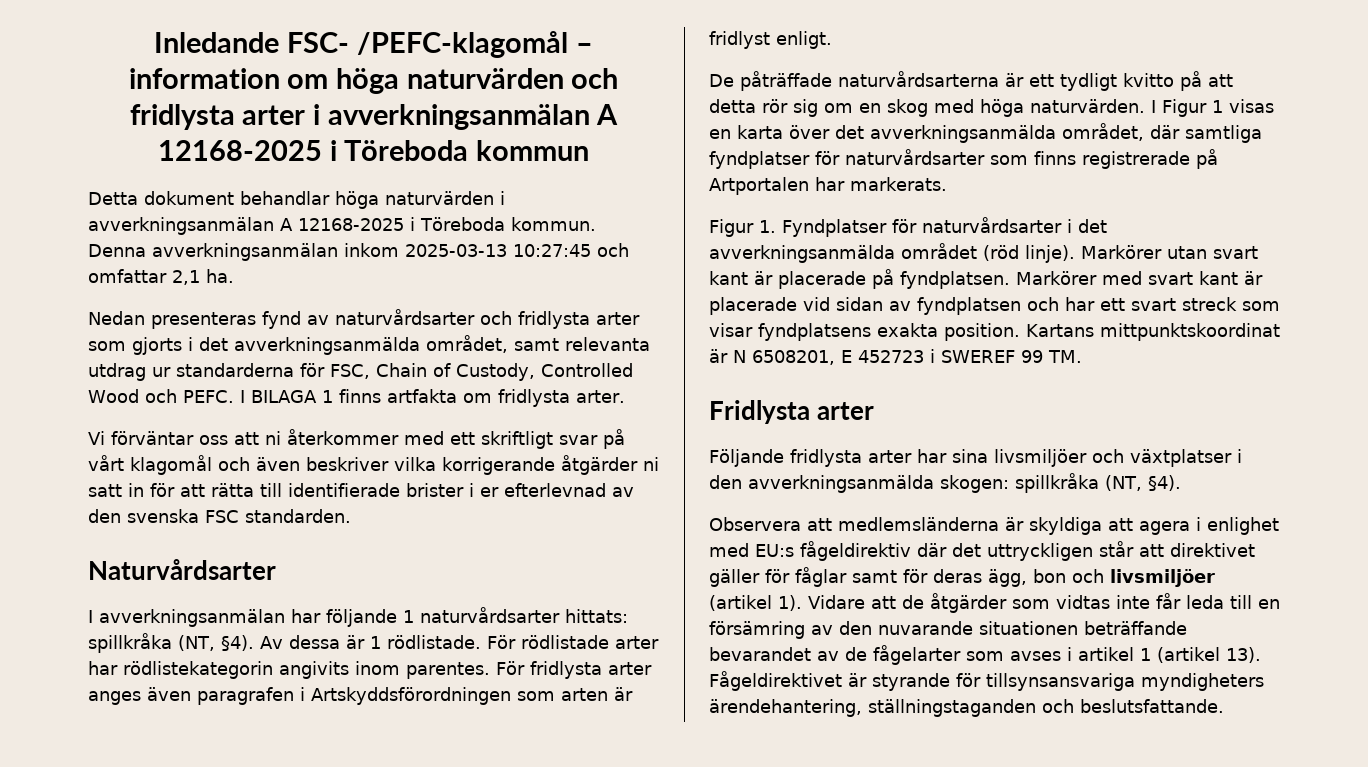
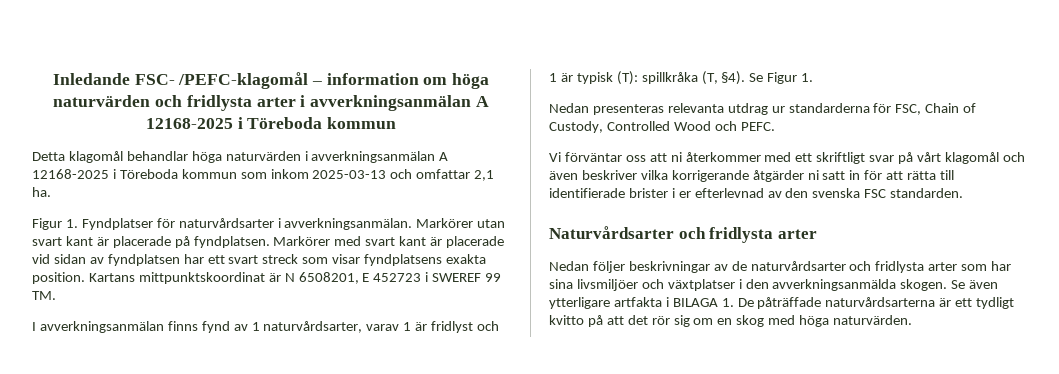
- Detta dokument behandlar höga naturvärden i avverkningsanmälan A 12168-2025 i Töreboda kommun. Denna avverkningsanmälan inkom 2025-03-13 10:27:45 och omfattar 2,1 ha.
+ Detta klagomål behandlar höga naturvärden i avverkningsanmälan A 12168-2025 i Töreboda kommun som inkom 2025-03-13 och omfattar 2,1 ha.
- Nedan presenteras fynd av naturvårdsarter och fridlysta arter som gjorts i det avverkningsanmälda området, samt relevanta utdrag ur standarderna för FSC, Chain of Custody, Controlled Wood och PEFC. I BILAGA 1 finns artfakta om fridlysta arter.
+ Figur 1. Fyndplatser för naturvårdsarter i avverkningsanmälan. Markörer utan svart kant är placerade på fyndplatsen. Markörer med svart kant är placerade vid sidan av fyndplatsen har ett svart streck som visar fyndplatsens exakta position. Kartans mittpunktskoordinat är N 6508201, E 452723 i SWEREF 99 TM.
+ I avverkningsanmälan finns fynd av 1 naturvårdsarter, varav 1 är fridlyst och 1 är typisk (T): spillkråka (T, §4). Se Figur 1.
+ Nedan presenteras relevanta utdrag ur standarderna för FSC, Chain of Custody, Controlled Wood och PEFC.
- Naturvårdsarter
- I avverkningsanmälan har följande 1 naturvårdsarter hittats: spillkråka (NT, §4). Av dessa är 1 rödlistade. För rödlistade arter har rödlistekategorin angivits inom parentes. För fridlysta arter anges även paragrafen i Artskyddsförordningen som arten är fridlyst enligt.
- De påträffade naturvårdsarterna är ett tydligt kvitto på att detta rör sig om en skog med höga naturvärden. I Figur 1 visas en karta över det avverkningsanmälda området, där samtliga fyndplatser för naturvårdsarter som finns registrerade på Artportalen har markerats.
- Figur 1. Fyndplatser för naturvårdsarter i det avverkningsanmälda området (röd linje). Markörer utan svart kant är placerade på fyndplatsen. Markörer med svart kant är placerade vid sidan av fyndplatsen och har ett svart streck som visar fyndplatsens exakta position. Kartans mittpunktskoordinat är N 6508201, E 452723 i SWEREF 99 TM.
- Fridlysta arter
- Följande fridlysta arter har sina livsmiljöer och växtplatser i den avverkningsanmälda skogen: spillkråka (NT, §4).
- Observera att medlemsländerna är skyldiga att agera i enlighet med EU:s fågeldirektiv där det uttryckligen står att direktivet gäller för fåglar samt för deras ägg, bon och livsmiljöer (artikel 1). Vidare att de åtgärder som vidtas inte får leda till en försämring av den nuvarande situationen beträffande bevarandet av de fågelarter som avses i artikel 1 (artikel 13). Fågeldirektivet är styrande för tillsynsansvariga myndigheters ärendehantering, ställningstaganden och beslutsfattande.
+ Naturvårdsarter och fridlysta arter
+ Nedan följer beskrivningar av de naturvårdsarter och fridlysta arter som har sina livsmiljöer och växtplatser i den avverkningsanmälda skogen. Se även ytterligare artfakta i BILAGA 1. De påträffade naturvårdsarterna är ett tydligt kvitto på att det rör sig om en skog med höga naturvärden.

